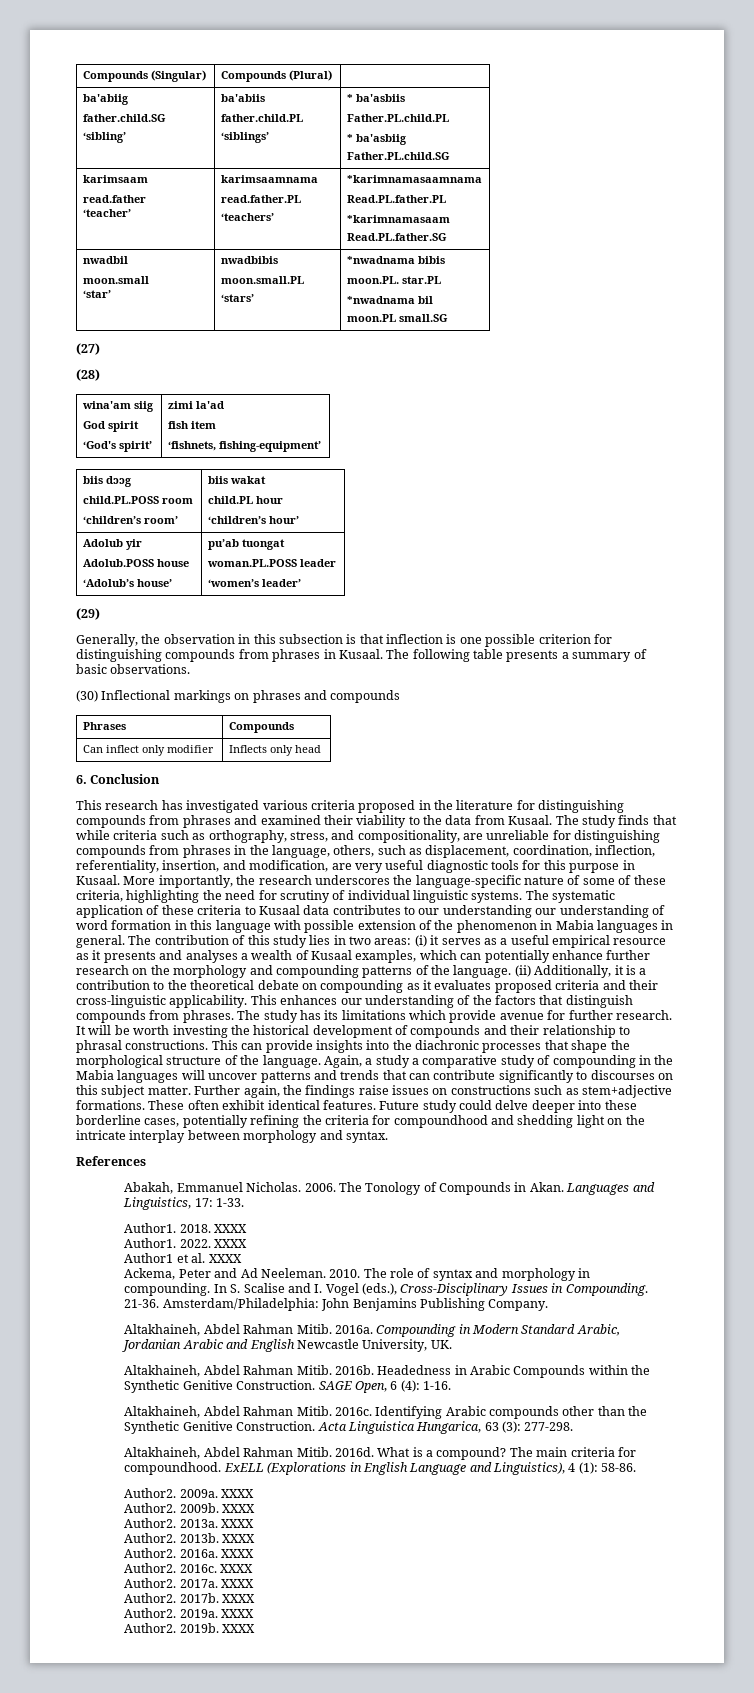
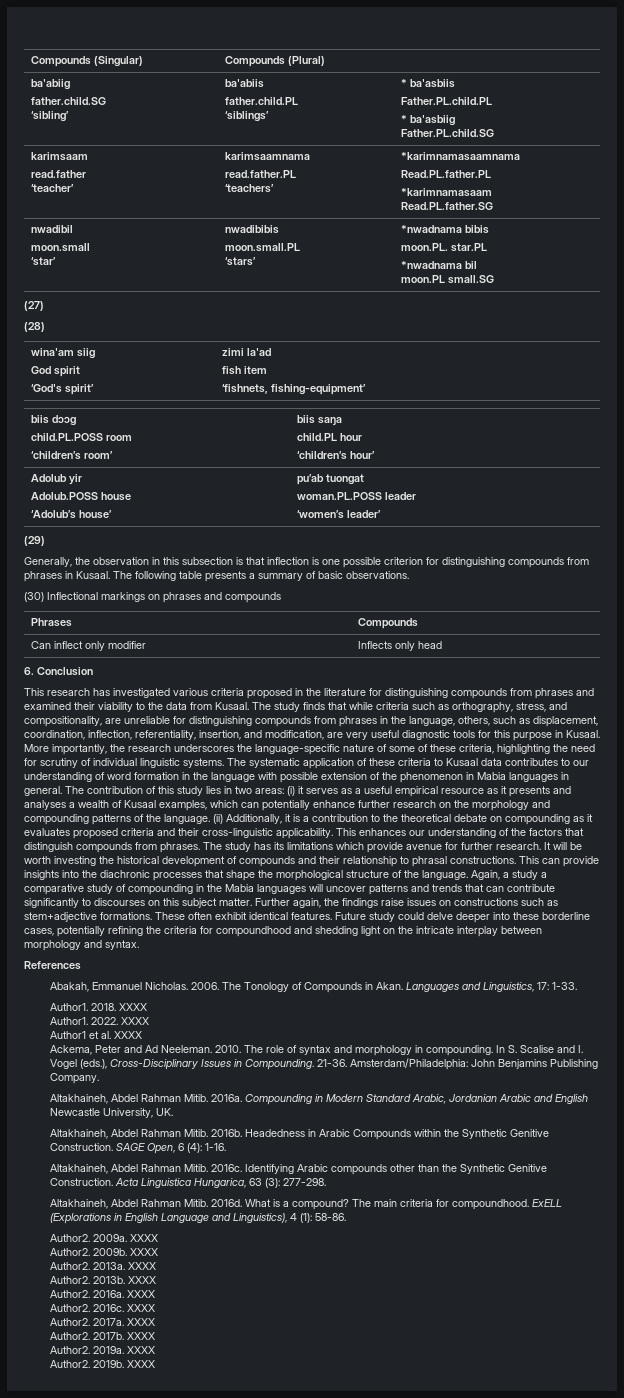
- nwadbil
+ nwadibil
  moon.small
- ‘star’ | nwadbibis
+ ‘star’ | nwadibibis
  biis dɔɔg
  child.PL.POSS room
- ‘children’s room’ | biis wakat
+ ‘children’s room’ | biis saŋa
- The systematic application of these criteria to Kusaal data contributes to our understanding our understanding of word formation in this language with possible extension of the phenomenon in Mabia languages in general.
+ The systematic application of these criteria to Kusaal data contributes to our understanding of word formation in the language with possible extension of the phenomenon in Mabia languages in general.

